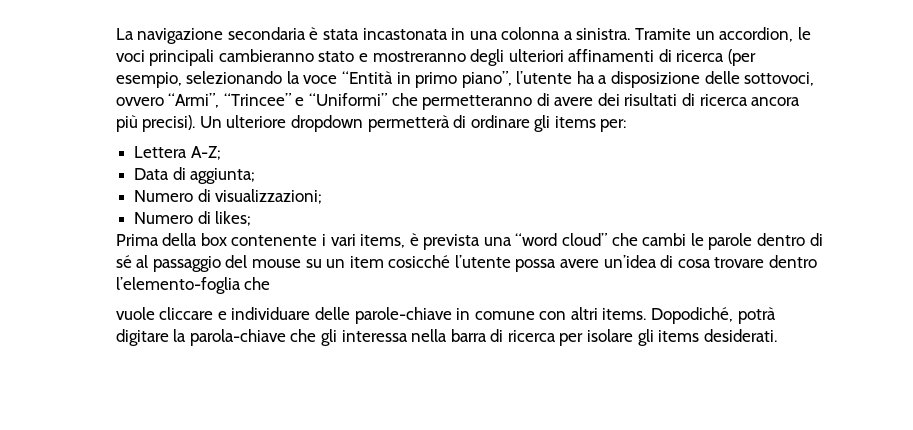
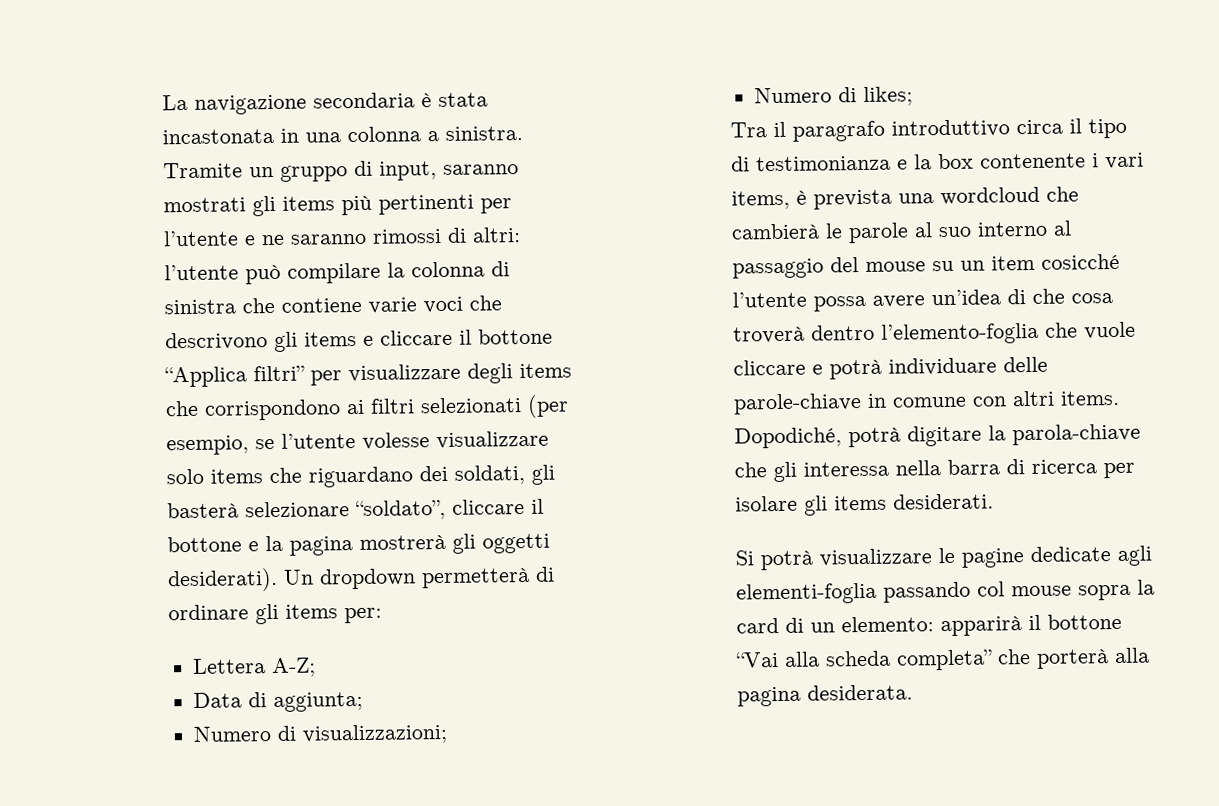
- Tramite un accordion, le voci principali cambieranno stato e mostreranno degli ulteriori affinamenti di ricerca (per esempio, selezionando la voce “Entità in primo piano”, l’utente ha a disposizione delle sottovoci, ovvero “Armi”, “Trincee” e “Uniformi” che permetteranno di avere dei risultati di ricerca ancora più precisi). Un ulteriore dropdown permetterà di ordinare gli items per:
+ Tramite un gruppo di input, saranno mostrati gli items più pertinenti per l’utente e ne saranno rimossi di altri: l’utente può compilare la colonna di sinistra che contiene varie voci che descrivono gli items e cliccare il bottone “Applica filtri” per visualizzare degli items che corrispondono ai filtri selezionati (per esempio, se l’utente volesse visualizzare solo items che riguardano dei soldati, gli basterà selezionare “soldato”, cliccare il bottone e la pagina mostrerà gli oggetti desiderati). Un dropdown permetterà di ordinare gli items per:
- Prima della box contenente i vari items, è prevista una “word cloud” che cambi le parole dentro di sé al passaggio del mouse su un item cosicché l’utente possa avere un’idea di cosa trovare dentro l’elemento-foglia che
- vuole cliccare e individuare delle parole-chiave in comune con altri items.
+ Tra il paragrafo introduttivo circa il tipo di testimonianza e la box contenente i vari items, è prevista una wordcloud che cambierà le parole al suo interno al passaggio del mouse su un item cosicché l’utente possa avere un’idea di che cosa troverà dentro l’elemento-foglia che vuole cliccare e potrà individuare delle parole-chiave in comune con altri items.
+ Si potrà visualizzare le pagine dedicate agli elementi-foglia passando col mouse sopra la card di un elemento: apparirà il bottone “Vai alla scheda completa” che porterà alla pagina desiderata.

